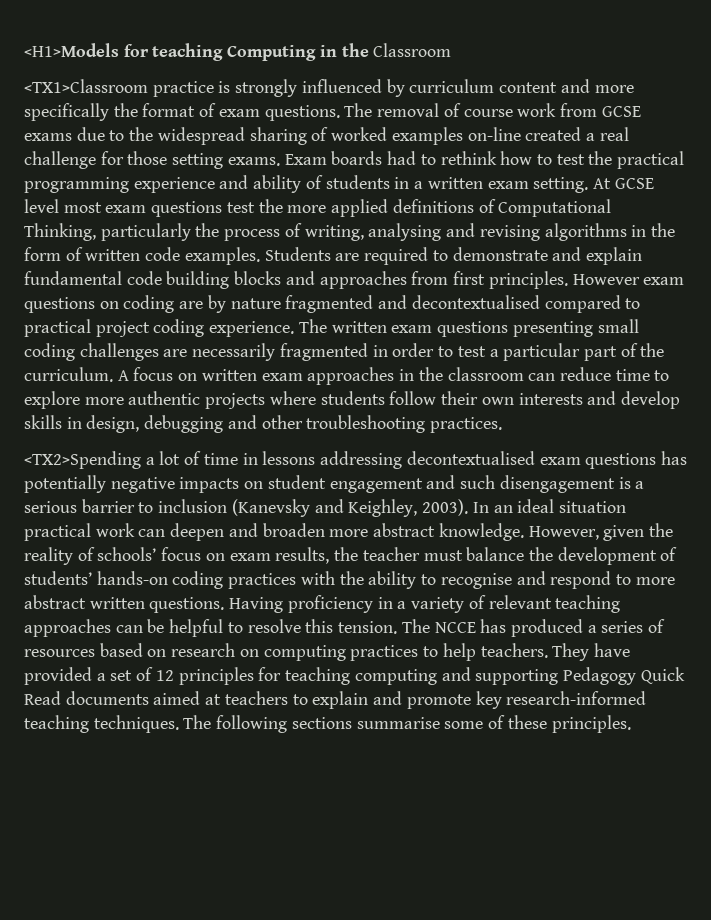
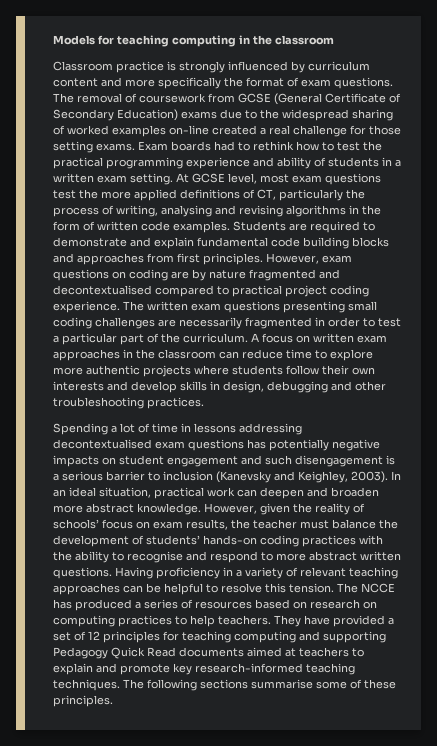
- <H1>Models for teaching Computing in the Classroom
- <TX1>Classroom practice is strongly influenced by curriculum content and more specifically the format of exam questions.
+ Models for teaching computing in the classroom
+ Classroom practice is strongly influenced by curriculum content and more specifically the format of exam questions.
- The removal of course work from GCSE exams due to the widespread sharing of worked examples on-line created a real challenge for those setting exams.
+ The removal of coursework from GCSE (General Certificate of Secondary Education) exams due to the widespread sharing of worked examples on-line created a real challenge for those setting exams.
- At GCSE level most exam questions test the more applied definitions of Computational Thinking, particularly the process of writing, analysing and revising algorithms in the form of written code examples.
+ At GCSE level, most exam questions test the more applied definitions of CT, particularly the process of writing, analysing and revising algorithms in the form of written code examples.
- However exam questions on coding are by nature fragmented and decontextualised compared to practical project coding experience.
+ However, exam questions on coding are by nature fragmented and decontextualised compared to practical project coding experience.
- <TX2>Spending a lot of time in lessons addressing decontextualised exam questions has potentially negative impacts on student engagement and such disengagement is a serious barrier to inclusion (Kanevsky and Keighley, 2003).
+ Spending a lot of time in lessons addressing decontextualised exam questions has potentially negative impacts on student engagement and such disengagement is a serious barrier to inclusion (Kanevsky and Keighley, 2003).
- In an ideal situation practical work can deepen and broaden more abstract knowledge.
+ In an ideal situation, practical work can deepen and broaden more abstract knowledge.

